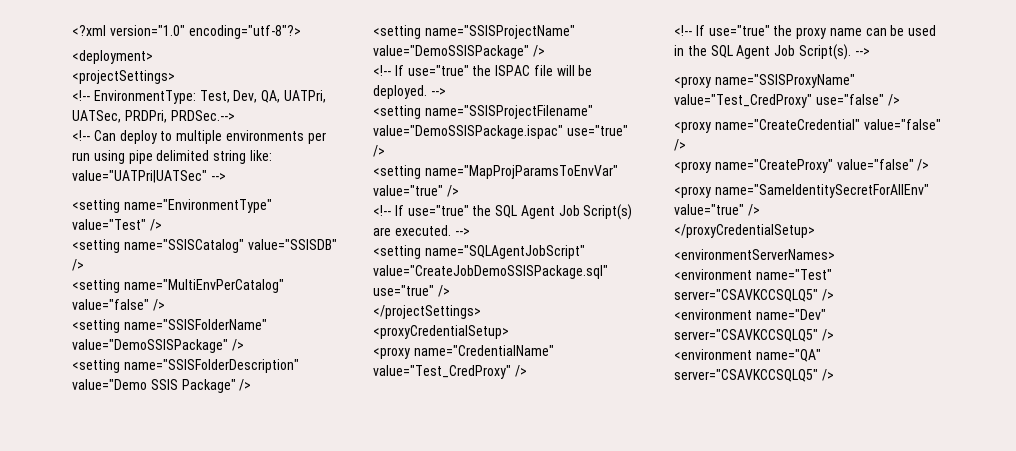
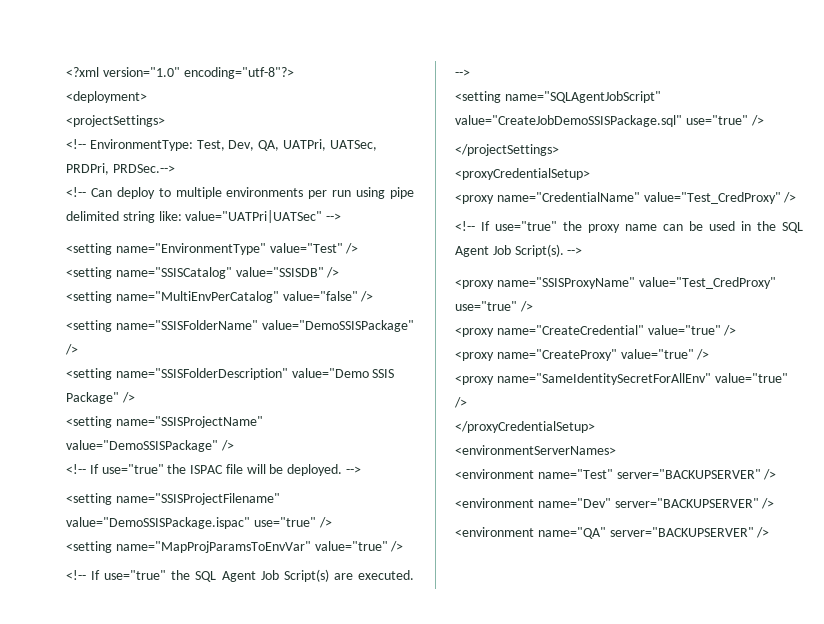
- <proxy name="SSISProxyName" value="Test_CredProxy" use="false" />
+ <proxy name="SSISProxyName" value="Test_CredProxy" use="true" />
- <proxy name="CreateCredential" value="false" />
+ <proxy name="CreateCredential" value="true" />
- <proxy name="CreateProxy" value="false" />
+ <proxy name="CreateProxy" value="true" />
- <environment name="Test" server="CSAVKCCSQLQ5" />
+ <environment name="Test" server="BACKUPSERVER" />
- <environment name="Dev" server="CSAVKCCSQLQ5" />
+ <environment name="Dev" server="BACKUPSERVER" />
- <environment name="QA" server="CSAVKCCSQLQ5" />
+ <environment name="QA" server="BACKUPSERVER" />

